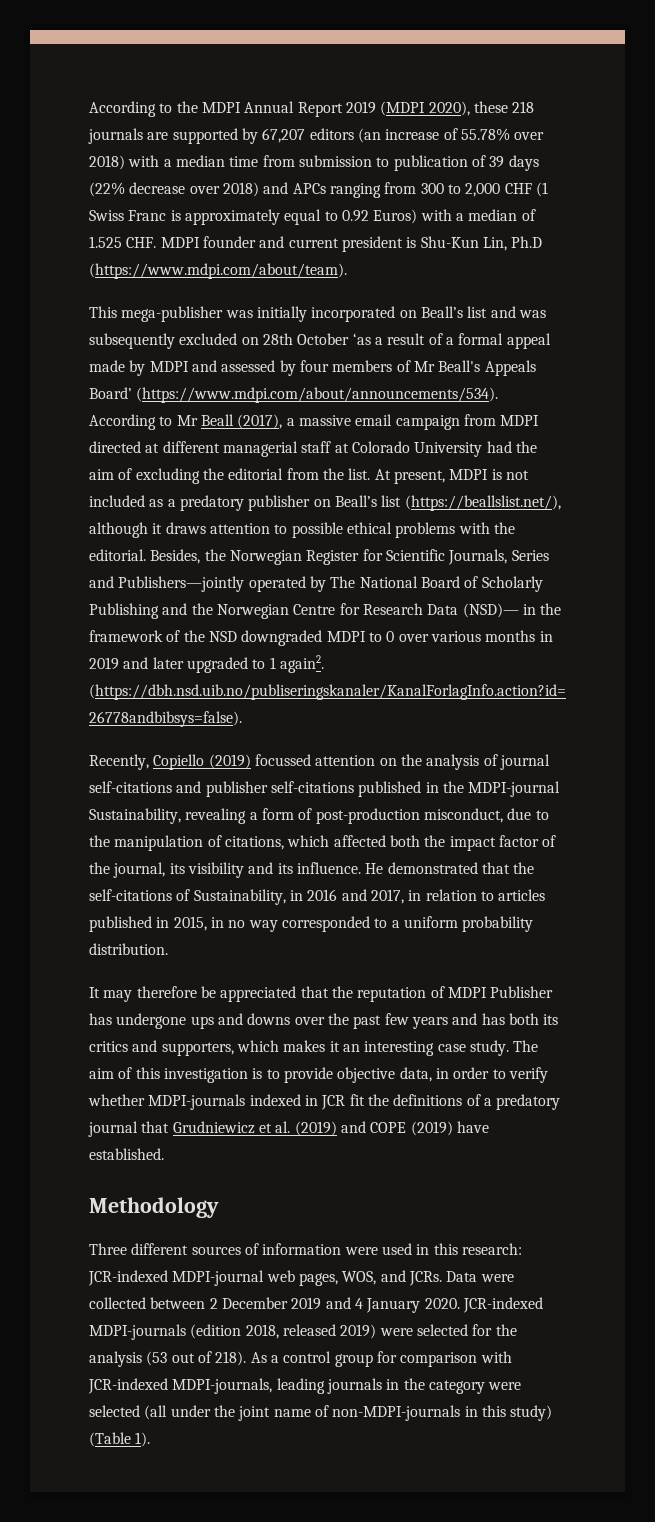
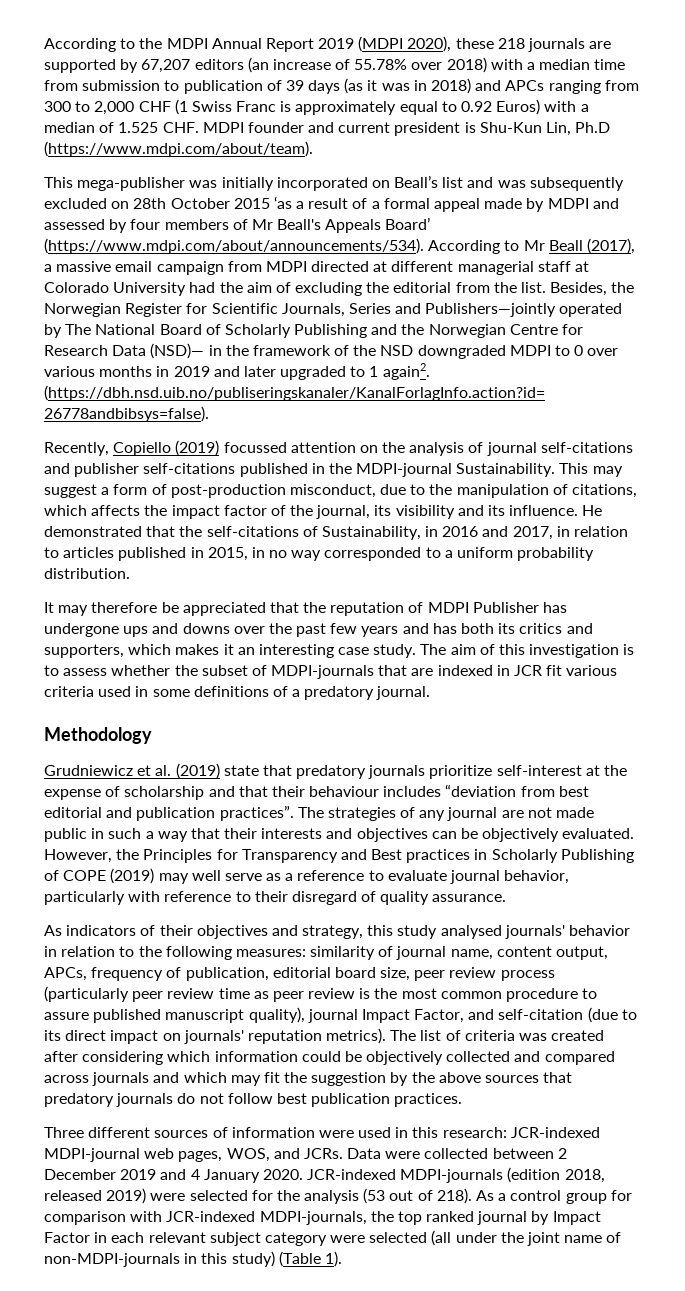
- According to the MDPI Annual Report 2019 (MDPI 2020), these 218 journals are supported by 67,207 editors (an increase of 55.78% over 2018) with a median time from submission to publication of 39 days (22% decrease over 2018) and APCs ranging from 300 to 2,000 CHF (1 Swiss Franc is approximately equal to 0.92 Euros) with a median of 1.525 CHF. MDPI founder and current president is Shu-Kun Lin, Ph.D (https://www.mdpi.com/about/team).
+ According to the MDPI Annual Report 2019 (MDPI 2020), these 218 journals are supported by 67,207 editors (an increase of 55.78% over 2018) with a median time from submission to publication of 39 days (as it was in 2018) and APCs ranging from 300 to 2,000 CHF (1 Swiss Franc is approximately equal to 0.92 Euros) with a median of 1.525 CHF. MDPI founder and current president is Shu-Kun Lin, Ph.D (https://www.mdpi.com/about/team).
- This mega-publisher was initially incorporated on Beall’s list and was subsequently excluded on 28th October ‘as a result of a formal appeal made by MDPI and assessed by four members of Mr Beall's Appeals Board’ (https://www.mdpi.com/about/announcements/534). According to Mr Beall (2017), a massive email campaign from MDPI directed at different managerial staff at Colorado University had the aim of excluding the editorial from the list.
+ This mega-publisher was initially incorporated on Beall’s list and was subsequently excluded on 28th October 2015 ‘as a result of a formal appeal made by MDPI and assessed by four members of Mr Beall's Appeals Board’ (https://www.mdpi.com/about/announcements/534). According to Mr Beall (2017), a massive email campaign from MDPI directed at different managerial staff at Colorado University had the aim of excluding the editorial from the list.
- At present, MDPI is not included as a predatory publisher on Beall’s list (https://beallslist.net/), although it draws attention to possible ethical problems with the editorial.
- Recently, Copiello (2019) focussed attention on the analysis of journal self-citations and publisher self-citations published in the MDPI-journal Sustainability, revealing a form of post-production misconduct, due to the manipulation of citations, which affected both the impact factor of the journal, its visibility and its influence.
+ Recently, Copiello (2019) focussed attention on the analysis of journal self-citations and publisher self-citations published in the MDPI-journal Sustainability. This may suggest a form of post-production misconduct, due to the manipulation of citations, which affects the impact factor of the journal, its visibility and its influence.
- The aim of this investigation is to provide objective data, in order to verify whether MDPI-journals indexed in JCR fit the definitions of a predatory journal that Grudniewicz et al. (2019) and COPE (2019) have established.
+ The aim of this investigation is to assess whether the subset of MDPI-journals that are indexed in JCR fit various criteria used in some definitions of a predatory journal.
  Methodology
+ Grudniewicz et al. (2019) state that predatory journals prioritize self-interest at the expense of scholarship and that their behaviour includes “deviation from best editorial and publication practices”. The strategies of any journal are not made public in such a way that their interests and objectives can be objectively evaluated. However, the Principles for Transparency and Best practices in Scholarly Publishing of COPE (2019) may well serve as a reference to evaluate journal behavior, particularly with reference to their disregard of quality assurance.
+ As indicators of their objectives and strategy, this study analysed journals' behavior in relation to the following measures: similarity of journal name, content output, APCs, frequency of publication, editorial board size, peer review process (particularly peer review time as peer review is the most common procedure to assure published manuscript quality), journal Impact Factor, and self-citation (due to its direct impact on journals' reputation metrics). The list of criteria was created after considering which information could be objectively collected and compared across journals and which may fit the suggestion by the above sources that predatory journals do not follow best publication practices.
- As a control group for comparison with JCR-indexed MDPI-journals, leading journals in the category were selected (all under the joint name of non-MDPI-journals in this study) (Table 1).
+ As a control group for comparison with JCR-indexed MDPI-journals, the top ranked journal by Impact Factor in each relevant subject category were selected (all under the joint name of non-MDPI-journals in this study) (Table 1).

